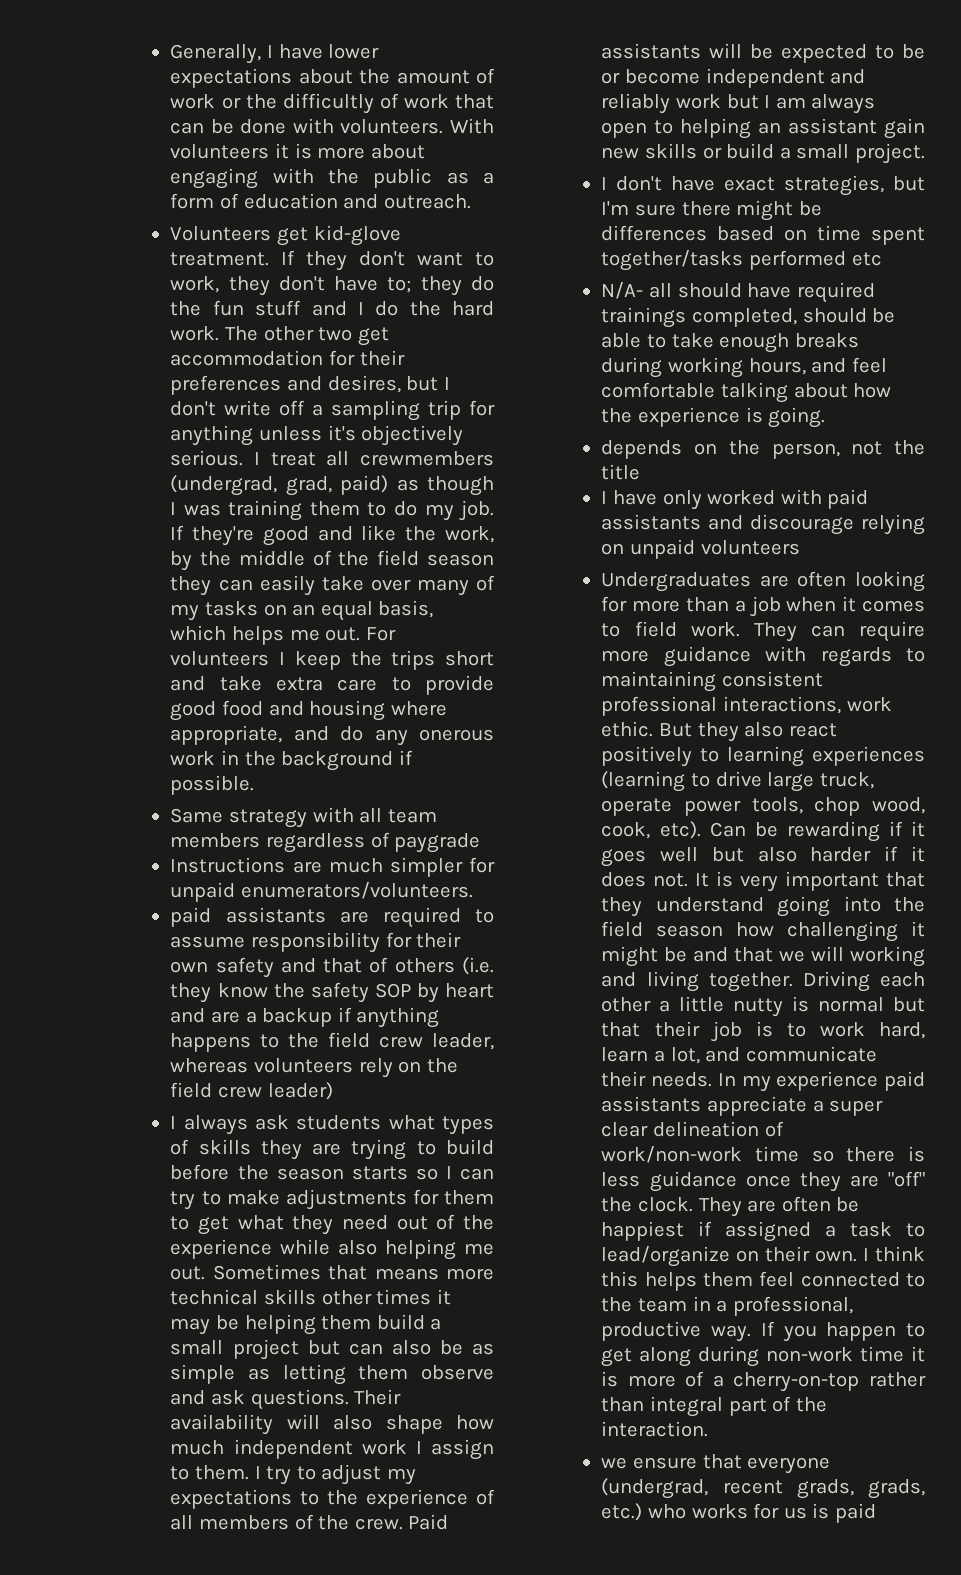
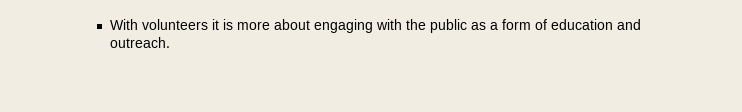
- Generally, I have lower expectations about the amount of work or the difficultly of work that can be done with volunteers.
- Volunteers get kid-glove treatment. If they don't want to work, they don't have to; they do the fun stuff and I do the hard work. The other two get accommodation for their preferences and desires, but I don't write off a sampling trip for anything unless it's objectively serious. I treat all crewmembers (undergrad, grad, paid) as though I was training them to do my job. If they're good and like the work, by the middle of the field season they can easily take over many of my tasks on an equal basis, which helps me out. For volunteers I keep the trips short and take extra care to provide good food and housing where appropriate, and do any onerous work in the background if possible.
- Same strategy with all team members regardless of paygrade
- Instructions are much simpler for unpaid enumerators/volunteers.
- paid assistants are required to assume responsibility for their own safety and that of others (i.e. they know the safety SOP by heart and are a backup if anything happens to the field crew leader, whereas volunteers rely on the field crew leader)
- I always ask students what types of skills they are trying to build before the season starts so I can try to make adjustments for them to get what they need out of the experience while also helping me out. Sometimes that means more technical skills other times it may be helping them build a small project but can also be as simple as letting them observe and ask questions. Their availability will also shape how much independent work I assign to them. I try to adjust my expectations to the experience of all members of the crew. Paid assistants will be expected to be or become independent and reliably work but I am always open to helping an assistant gain new skills or build a small project.
- I don't have exact strategies, but I'm sure there might be differences based on time spent together/tasks performed etc
- N/A- all should have required trainings completed, should be able to take enough breaks during working hours, and feel comfortable talking about how the experience is going.
- depends on the person, not the title
- I have only worked with paid assistants and discourage relying on unpaid volunteers
- Undergraduates are often looking for more than a job when it comes to field work. They can require more guidance with regards to maintaining consistent professional interactions, work ethic. But they also react positively to learning experiences (learning to drive large truck, operate power tools, chop wood, cook, etc). Can be rewarding if it goes well but also harder if it does not. It is very important that they understand going into the field season how challenging it might be and that we will working and living together. Driving each other a little nutty is normal but that their job is to work hard, learn a lot, and communicate their needs. In my experience paid assistants appreciate a super clear delineation of work/non-work time so there is less guidance once they are "off" the clock. They are often be happiest if assigned a task to lead/organize on their own. I think this helps them feel connected to the team in a professional, productive way. If you happen to get along during non-work time it is more of a cherry-on-top rather than integral part of the interaction.
- we ensure that everyone (undergrad, recent grads, grads, etc.) who works for us is paid

